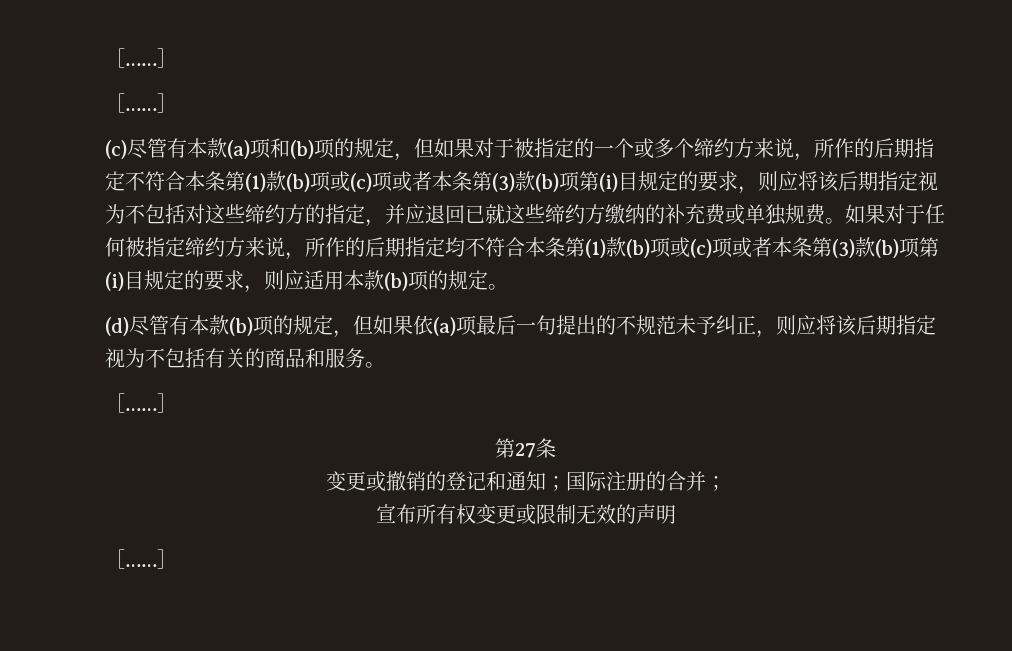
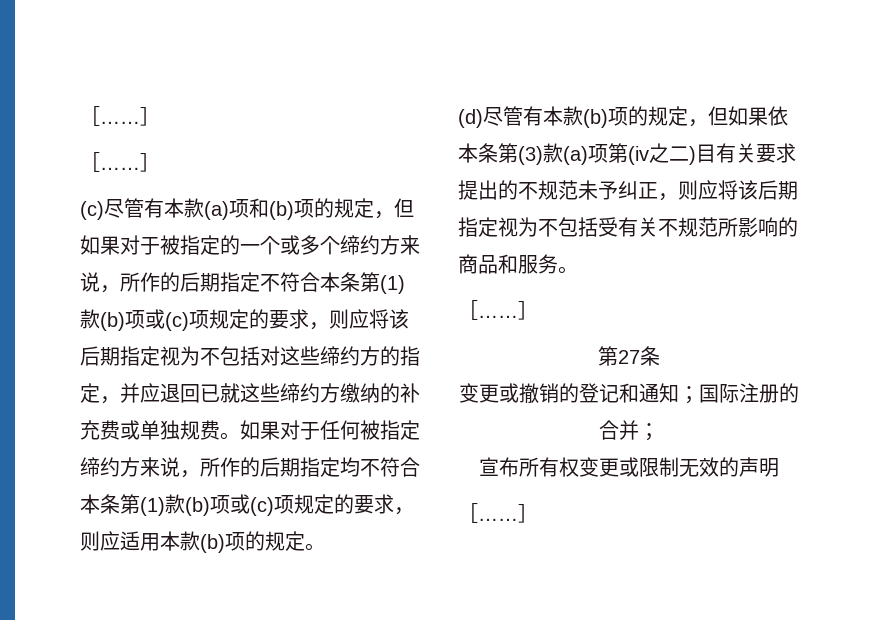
- (c)尽管有本款(a)项和(b)项的规定，但如果对于被指定的一个或多个缔约方来说，所作的后期指定不符合本条第(1)款(b)项或(c)项或者本条第(3)款(b)项第(i)目规定的要求，则应将该后期指定视为不包括对这些缔约方的指定，并应退回已就这些缔约方缴纳的补充费或单独规费。
+ (c)尽管有本款(a)项和(b)项的规定，但如果对于被指定的一个或多个缔约方来说，所作的后期指定不符合本条第(1)款(b)项或(c)项规定的要求，则应将该后期指定视为不包括对这些缔约方的指定，并应退回已就这些缔约方缴纳的补充费或单独规费。
- 如果对于任何被指定缔约方来说，所作的后期指定均不符合本条第(1)款(b)项或(c)项或者本条第(3)款(b)项第(i)目规定的要求，则应适用本款(b)项的规定。
+ 如果对于任何被指定缔约方来说，所作的后期指定均不符合本条第(1)款(b)项或(c)项规定的要求，则应适用本款(b)项的规定。
- (d)尽管有本款(b)项的规定，但如果依(a)项最后一句提出的不规范未予纠正，则应将该后期指定视为不包括有关的商品和服务。
+ (d)尽管有本款(b)项的规定，但如果依本条第(3)款(a)项第(iv之二)目有关要求提出的不规范未予纠正，则应将该后期指定视为不包括受有关不规范所影响的商品和服务。

